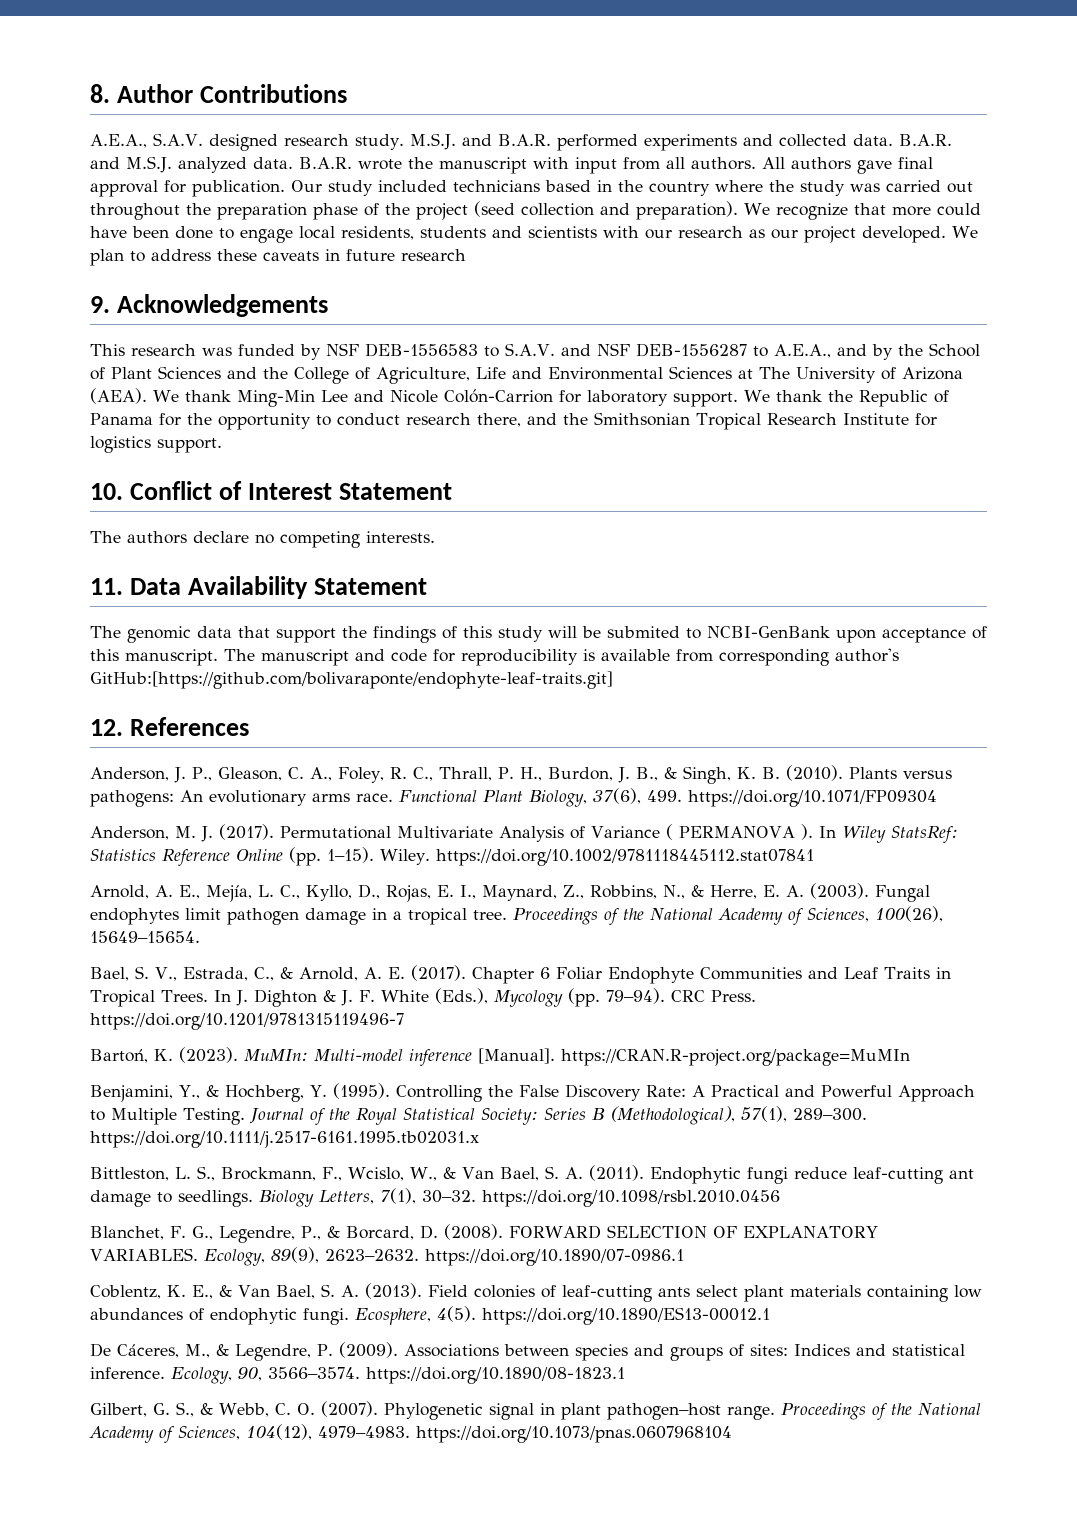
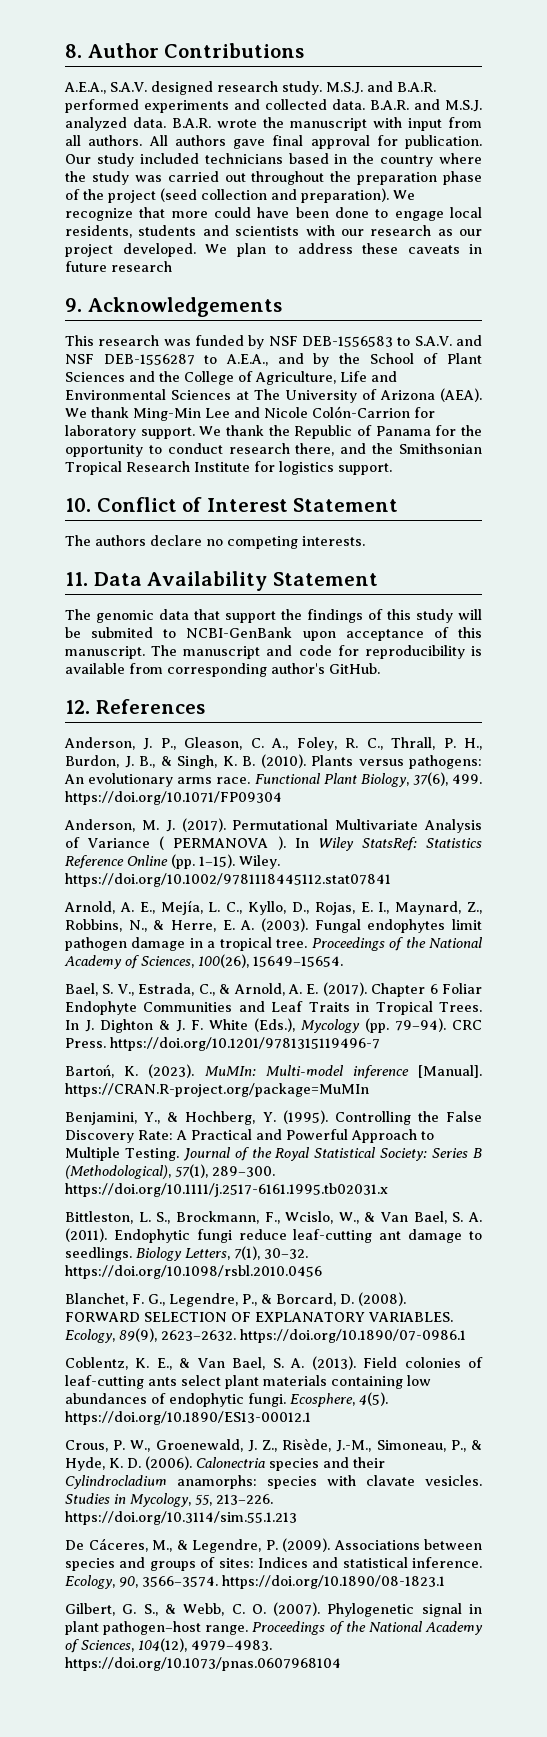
- The manuscript and code for reproducibility is available from corresponding author's GitHub:[https://github.com/bolivaraponte/endophyte-leaf-traits.git]
+ The manuscript and code for reproducibility is available from corresponding author's GitHub.
+ Crous, P. W., Groenewald, J. Z., Risède, J.-M., Simoneau, P., & Hyde, K. D. (2006). Calonectria species and their Cylindrocladium anamorphs: species with clavate vesicles. Studies in Mycology, 55, 213–226. https://doi.org/10.3114/sim.55.1.213

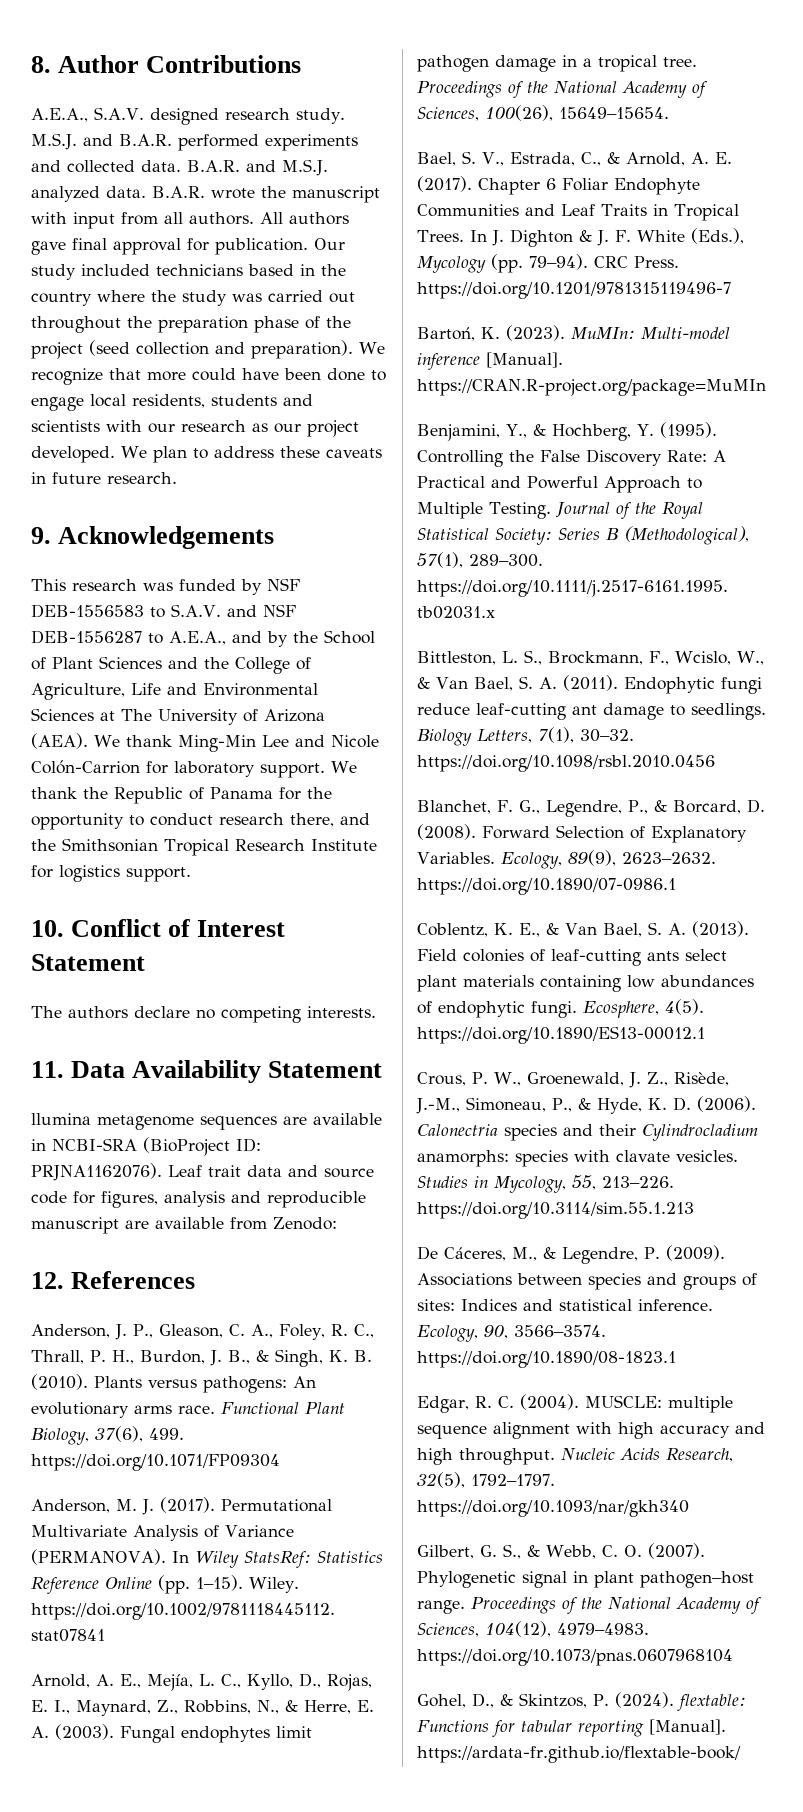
- We plan to address these caveats in future research
+ We plan to address these caveats in future research.
- The genomic data that support the findings of this study will be submited to NCBI-GenBank upon acceptance of this manuscript. The manuscript and code for reproducibility is available from corresponding author's GitHub.
+ llumina metagenome sequences are available in NCBI-SRA (BioProject ID: PRJNA1162076). Leaf trait data and source code for figures, analysis and reproducible manuscript are available from Zenodo:
- Permutational Multivariate Analysis of Variance ( PERMANOVA ).
+ Permutational Multivariate Analysis of Variance (PERMANOVA).
- FORWARD SELECTION OF EXPLANATORY VARIABLES.
+ Forward Selection of Explanatory Variables.
+ Edgar, R. C. (2004). MUSCLE: multiple sequence alignment with high accuracy and high throughput. Nucleic Acids Research, 32(5), 1792–1797. https://doi.org/10.1093/nar/gkh340
+ Gohel, D., & Skintzos, P. (2024). flextable: Functions for tabular reporting [Manual]. https://ardata-fr.github.io/flextable-book/

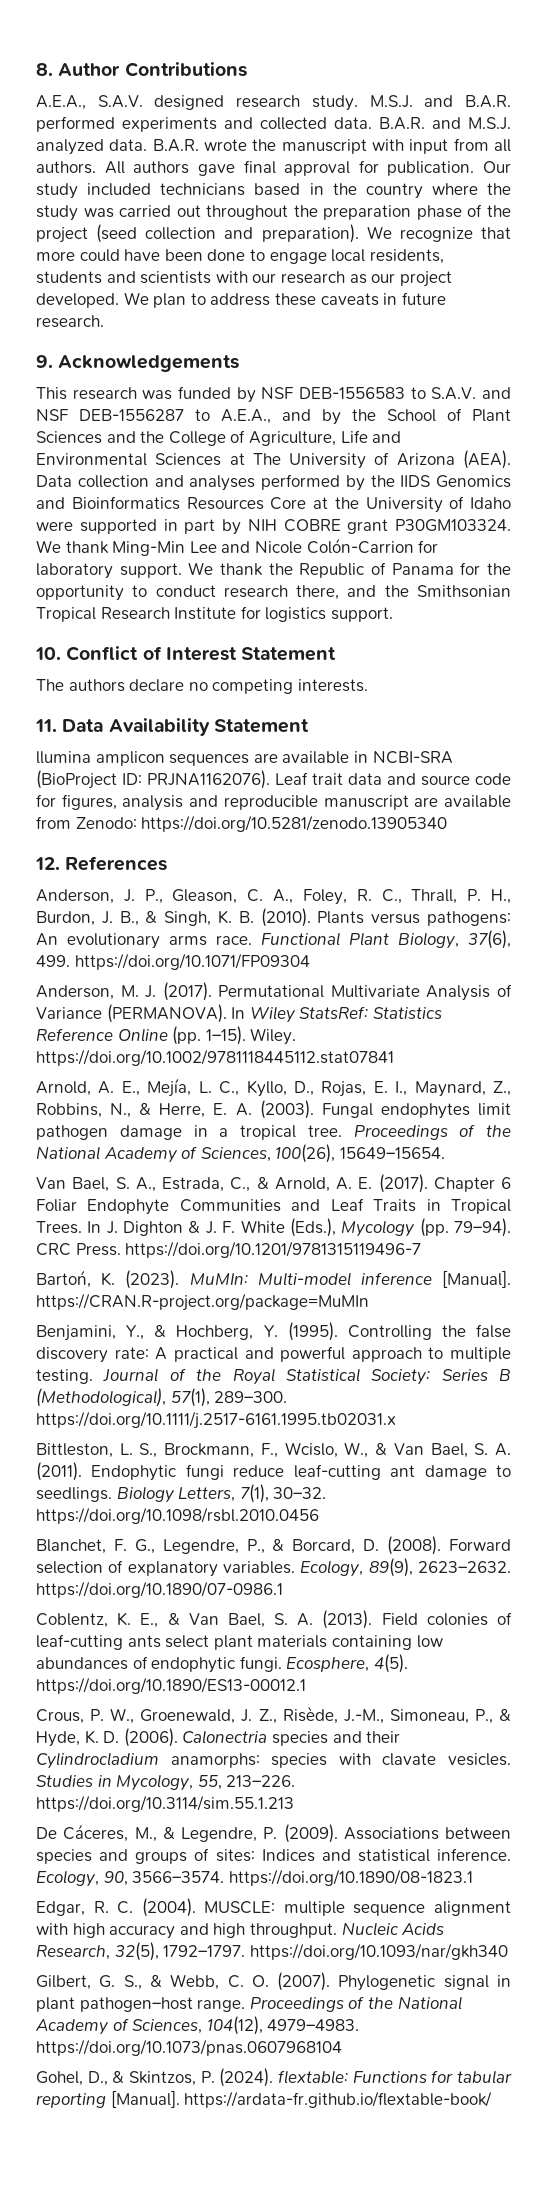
+ Data collection and analyses performed by the IIDS Genomics and Bioinformatics Resources Core at the University of Idaho were supported in part by NIH COBRE grant P30GM103324.
- llumina metagenome sequences are available in NCBI-SRA (BioProject ID: PRJNA1162076).
+ llumina amplicon sequences are available in NCBI-SRA (BioProject ID: PRJNA1162076).
- Leaf trait data and source code for figures, analysis and reproducible manuscript are available from Zenodo:
+ Leaf trait data and source code for figures, analysis and reproducible manuscript are available from Zenodo: https://doi.org/10.5281/zenodo.13905340
- Bael, S. V., Estrada, C., & Arnold, A. E. (2017).
+ Van Bael, S. A., Estrada, C., & Arnold, A. E. (2017).
- Controlling the False Discovery Rate: A Practical and Powerful Approach to Multiple Testing.
+ Controlling the false discovery rate: A practical and powerful approach to multiple testing.
- Forward Selection of Explanatory Variables.
+ Forward selection of explanatory variables.

